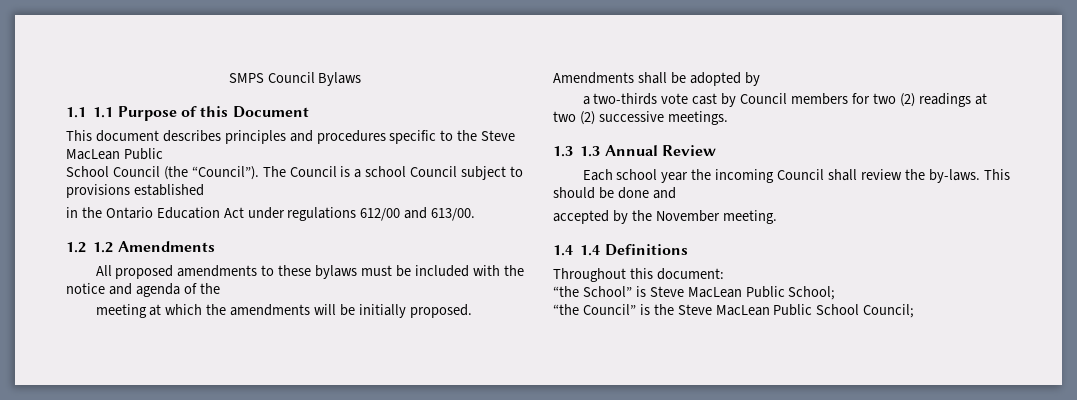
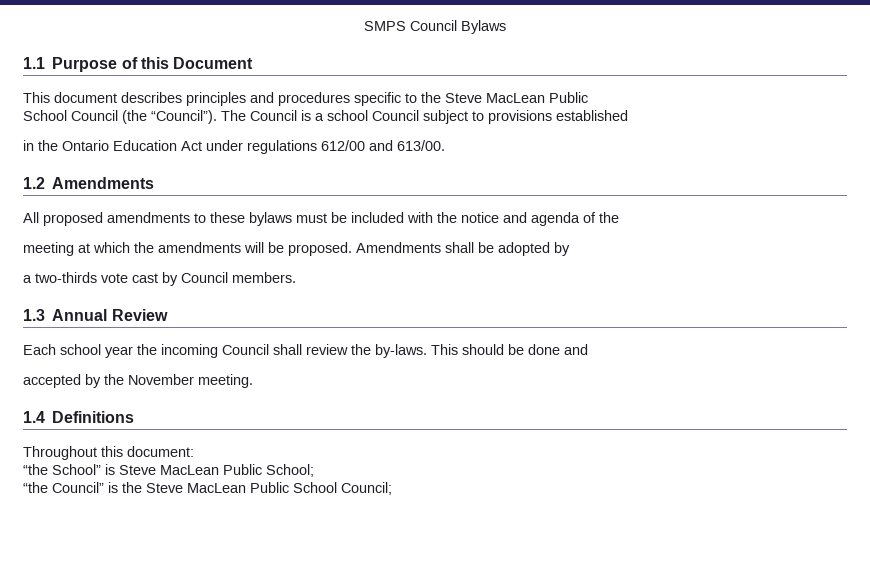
- 1.1 1.1 Purpose of this Document
+ 1.1 Purpose of this Document
- 1.2 1.2 Amendments
+ 1.2 Amendments
- meeting at which the amendments will be initially proposed.
+ meeting at which the amendments will be proposed.
- a two-thirds vote cast by Council members for two (2) readings at two (2) successive meetings.
- 1.3 1.3 Annual Review
+ a two-thirds vote cast by Council members.
+ 1.3 Annual Review
- 1.4 1.4 Definitions
+ 1.4 Definitions

